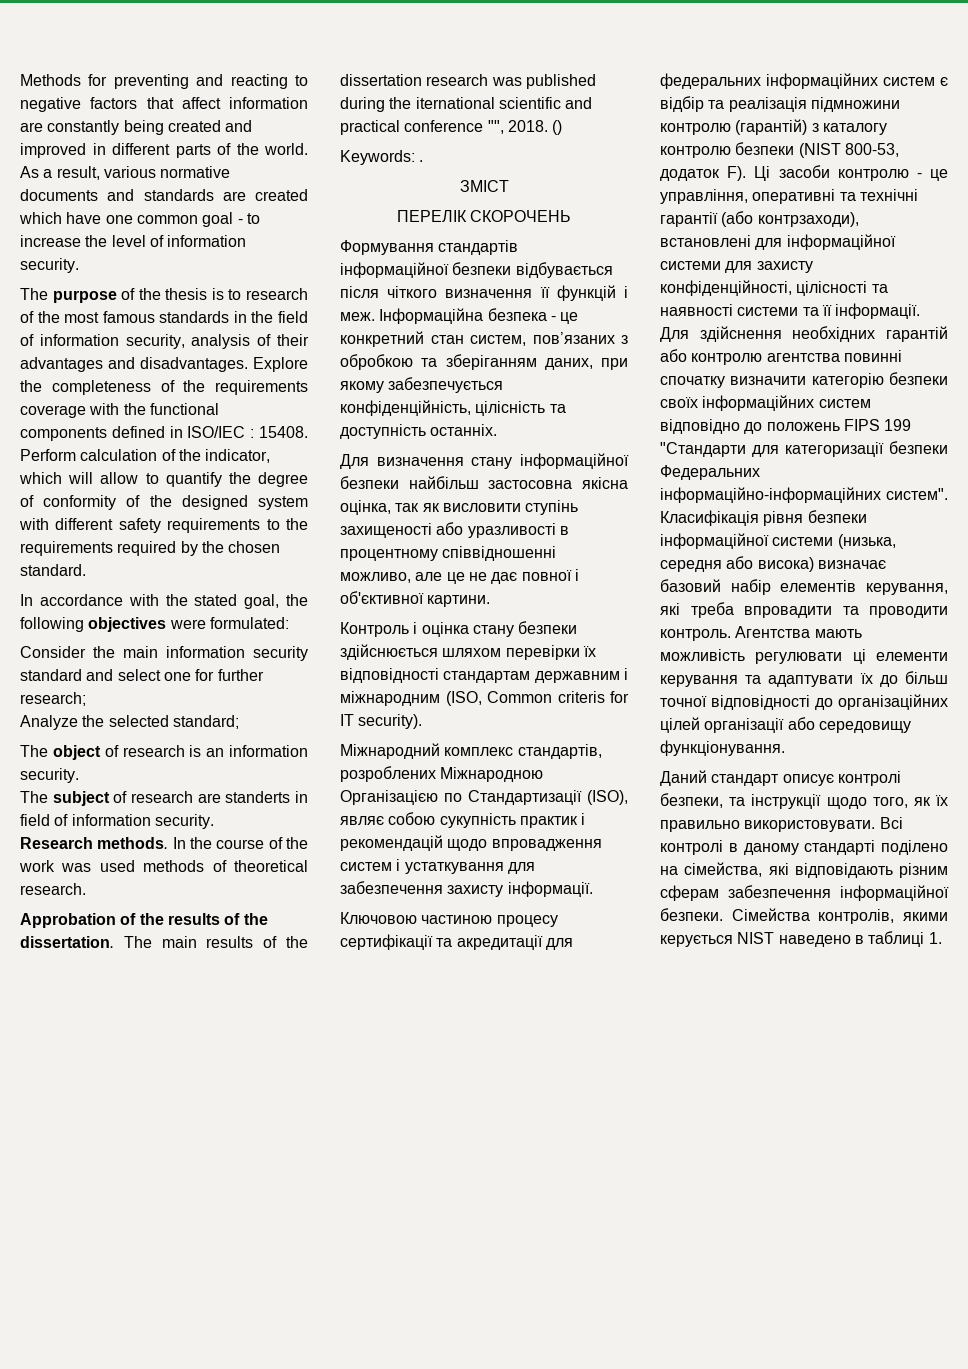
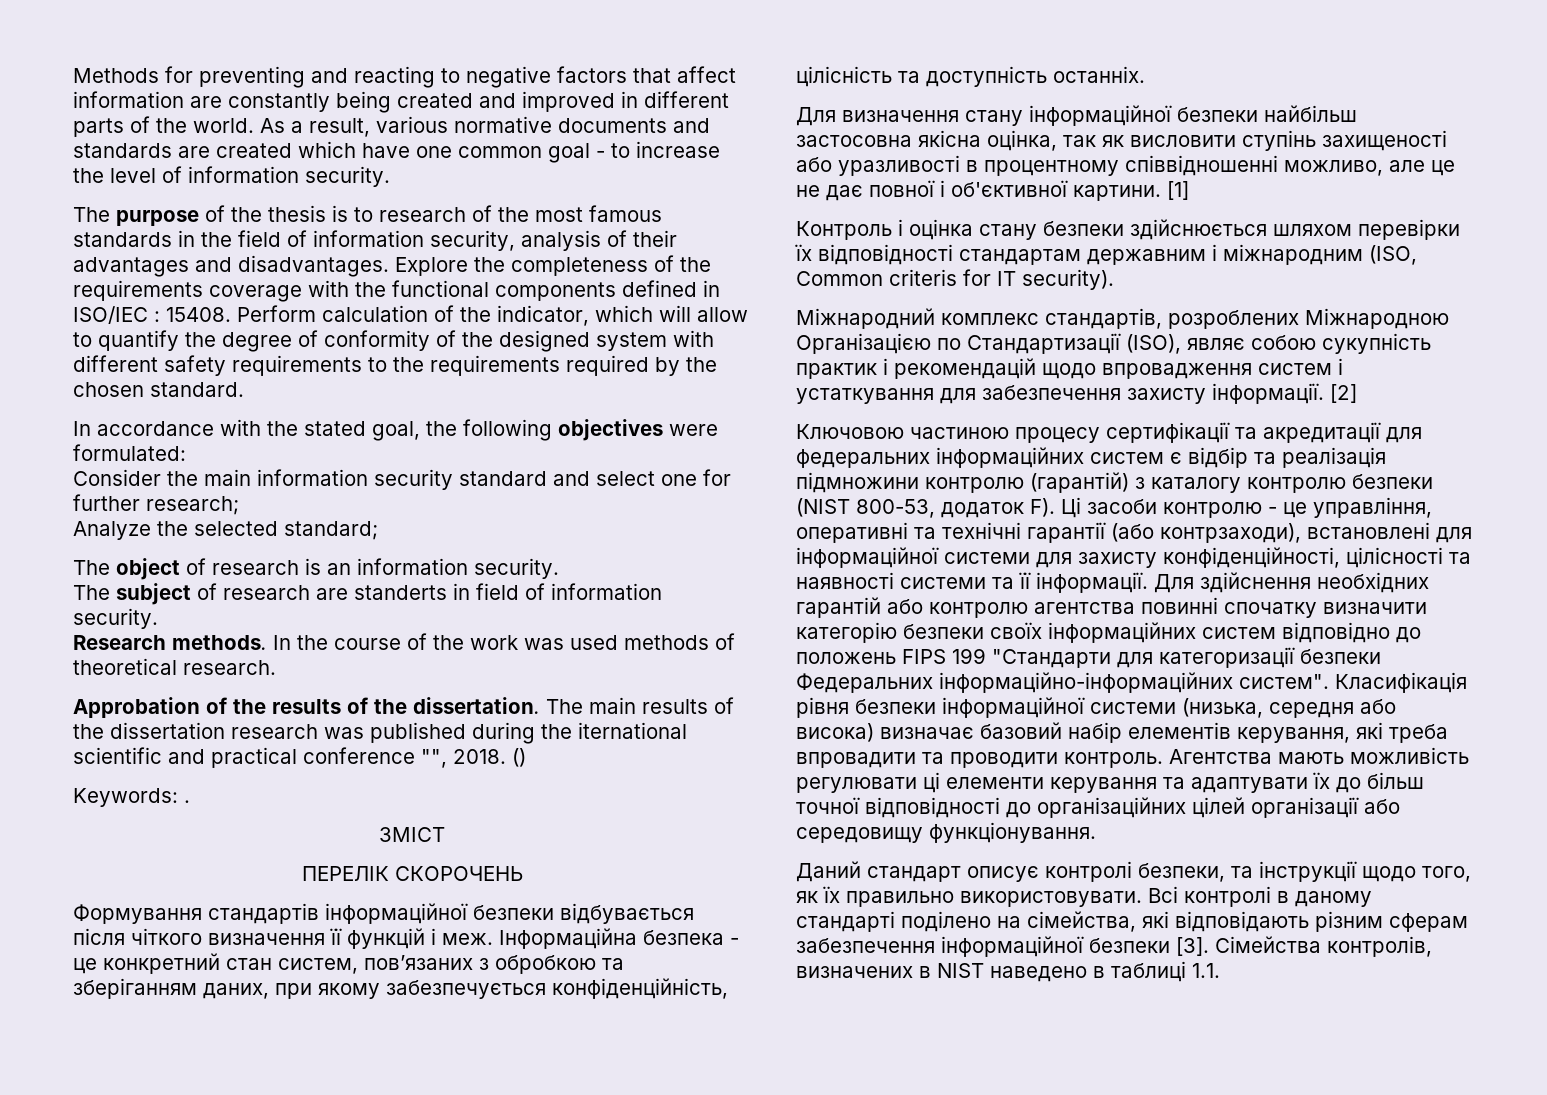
+ [1]
+ [2]
- Всі контролі в даному стандарті поділено на сімейства, які відповідають різним сферам забезпечення інформаційної безпеки. Сімейства контролів, якими керується NIST наведено в таблиці 1.
+ Всі контролі в даному стандарті поділено на сімейства, які відповідають різним сферам забезпечення інформаційної безпеки [3]. Сімейства контролів, визначених в NIST наведено в таблиці 1.1.

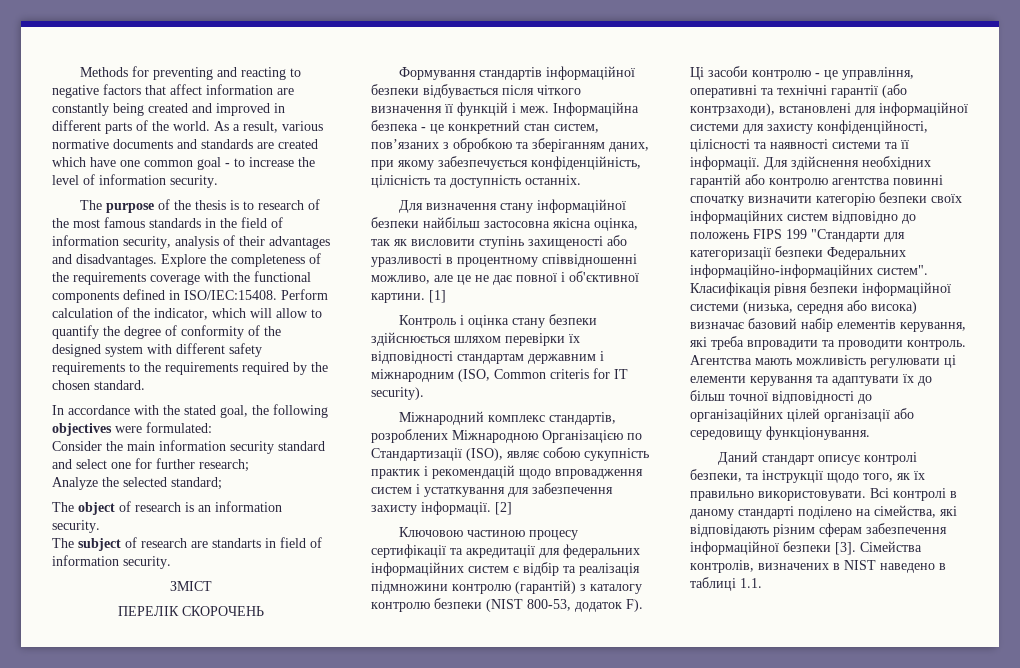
- Explore the completeness of the requirements coverage with the functional components defined in ISO/IEC : 15408.
+ Explore the completeness of the requirements coverage with the functional components defined in ISO/IEC:15408.
- The subject of research are standerts in field of information security.
+ The subject of research are standarts in field of information security.
- Research methods. In the course of the work was used methods of theoretical research.
- Approbation of the results of the dissertation. The main results of the dissertation research was published during the iternational scientific and practical conference "", 2018. ()
- Keywords: .

